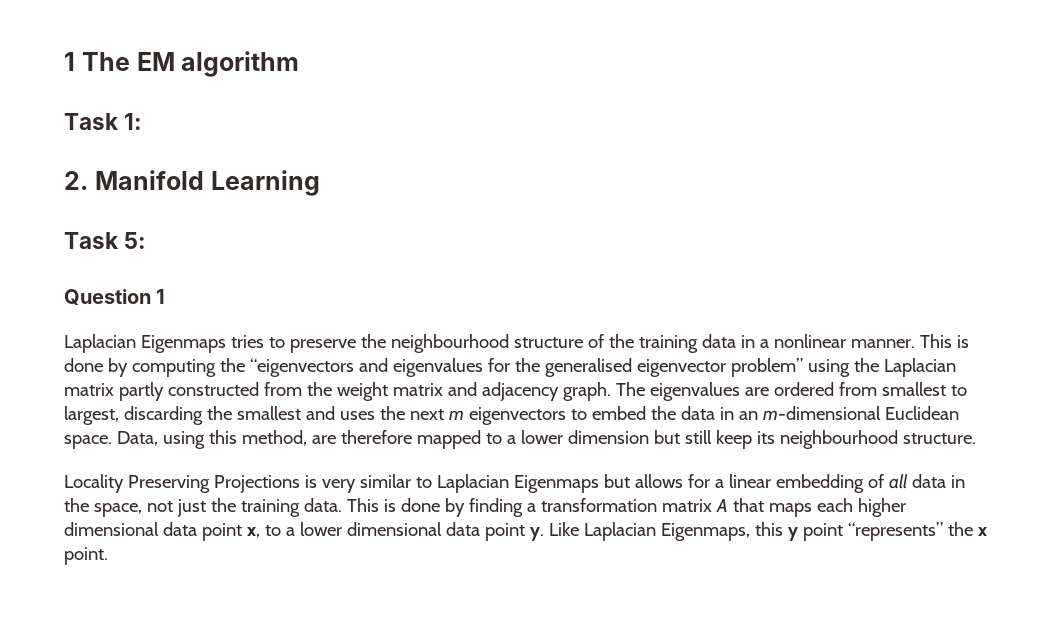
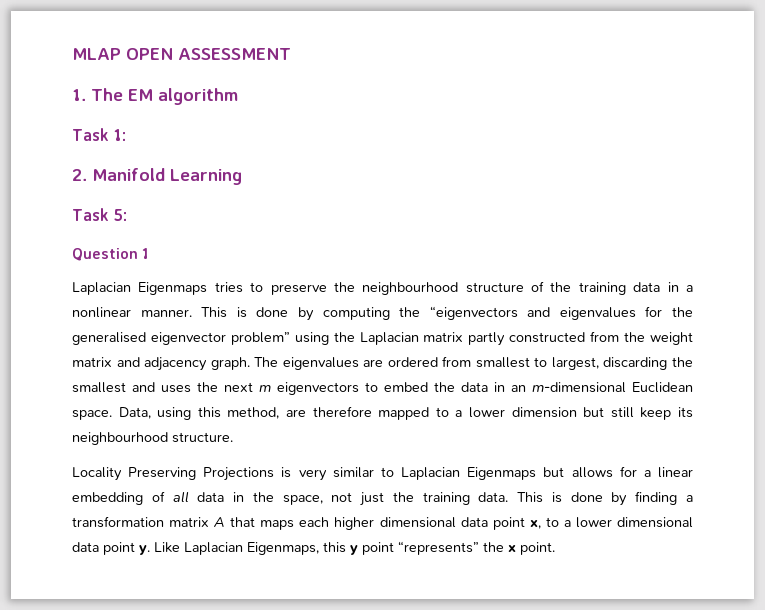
- 1 The EM algorithm
+ MLAP OPEN ASSESSMENT
+ 1. The EM algorithm

